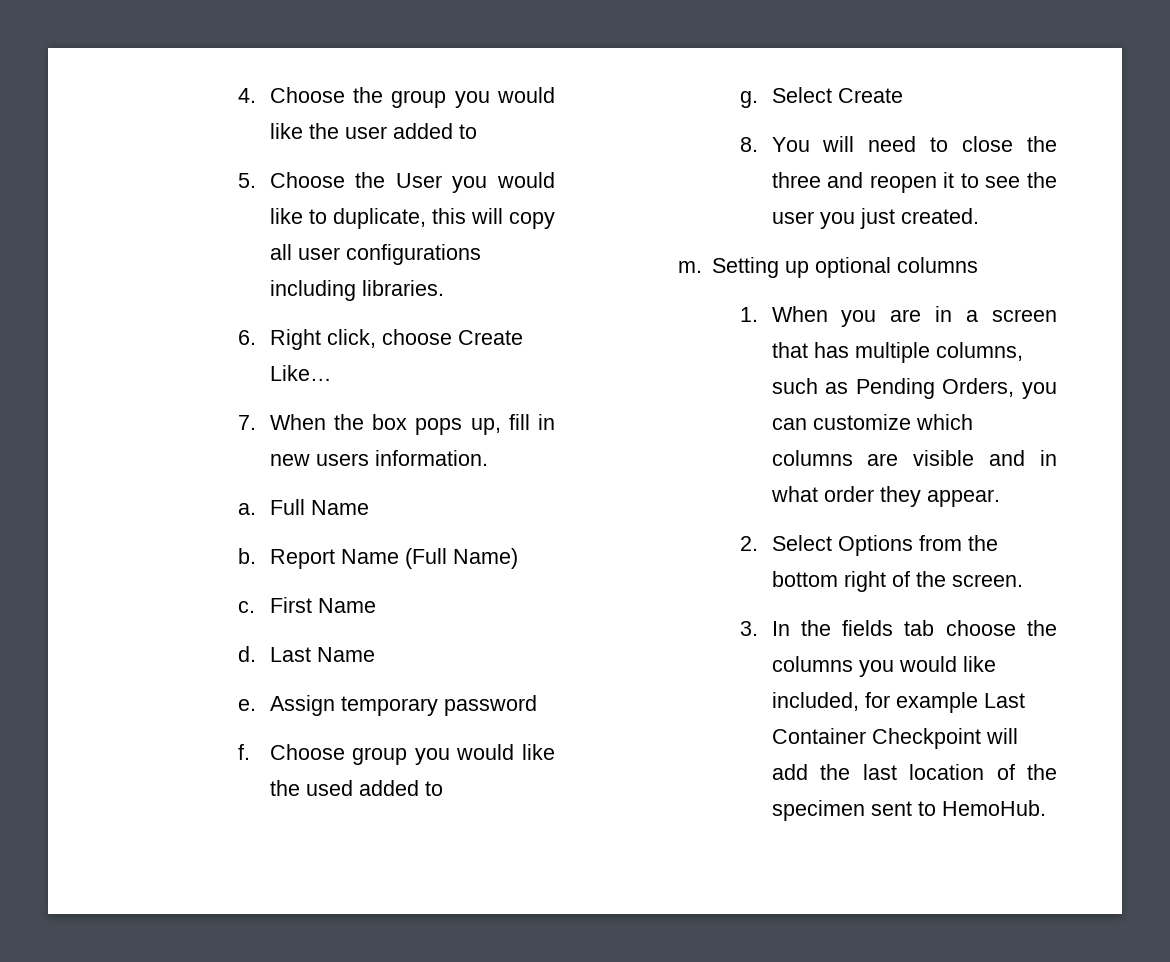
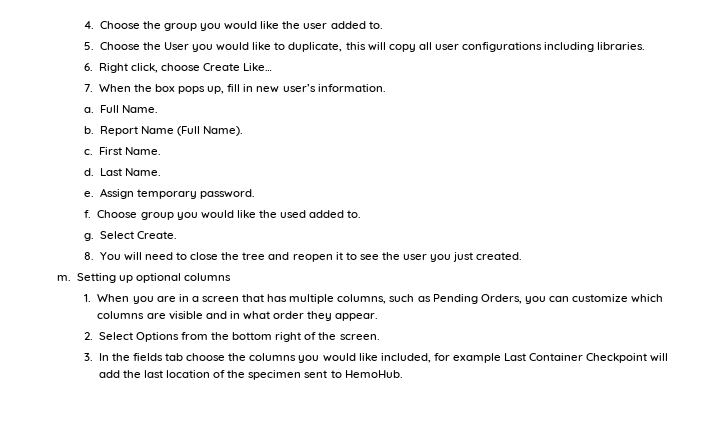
- 4. Choose the group you would like the user added to
+ 4. Choose the group you would like the user added to.
- 7. When the box pops up, fill in new users information.
+ 7. When the box pops up, fill in new user’s information.
- Full Name
+ Full Name.
- Report Name (Full Name)
+ Report Name (Full Name).
- First Name
+ First Name.
- Last Name
+ Last Name.
- Assign temporary password
+ Assign temporary password.
- Choose group you would like the used added to
+ Choose group you would like the used added to.
- Select Create
+ Select Create.
- 8. You will need to close the three and reopen it to see the user you just created.
+ 8. You will need to close the tree and reopen it to see the user you just created.

